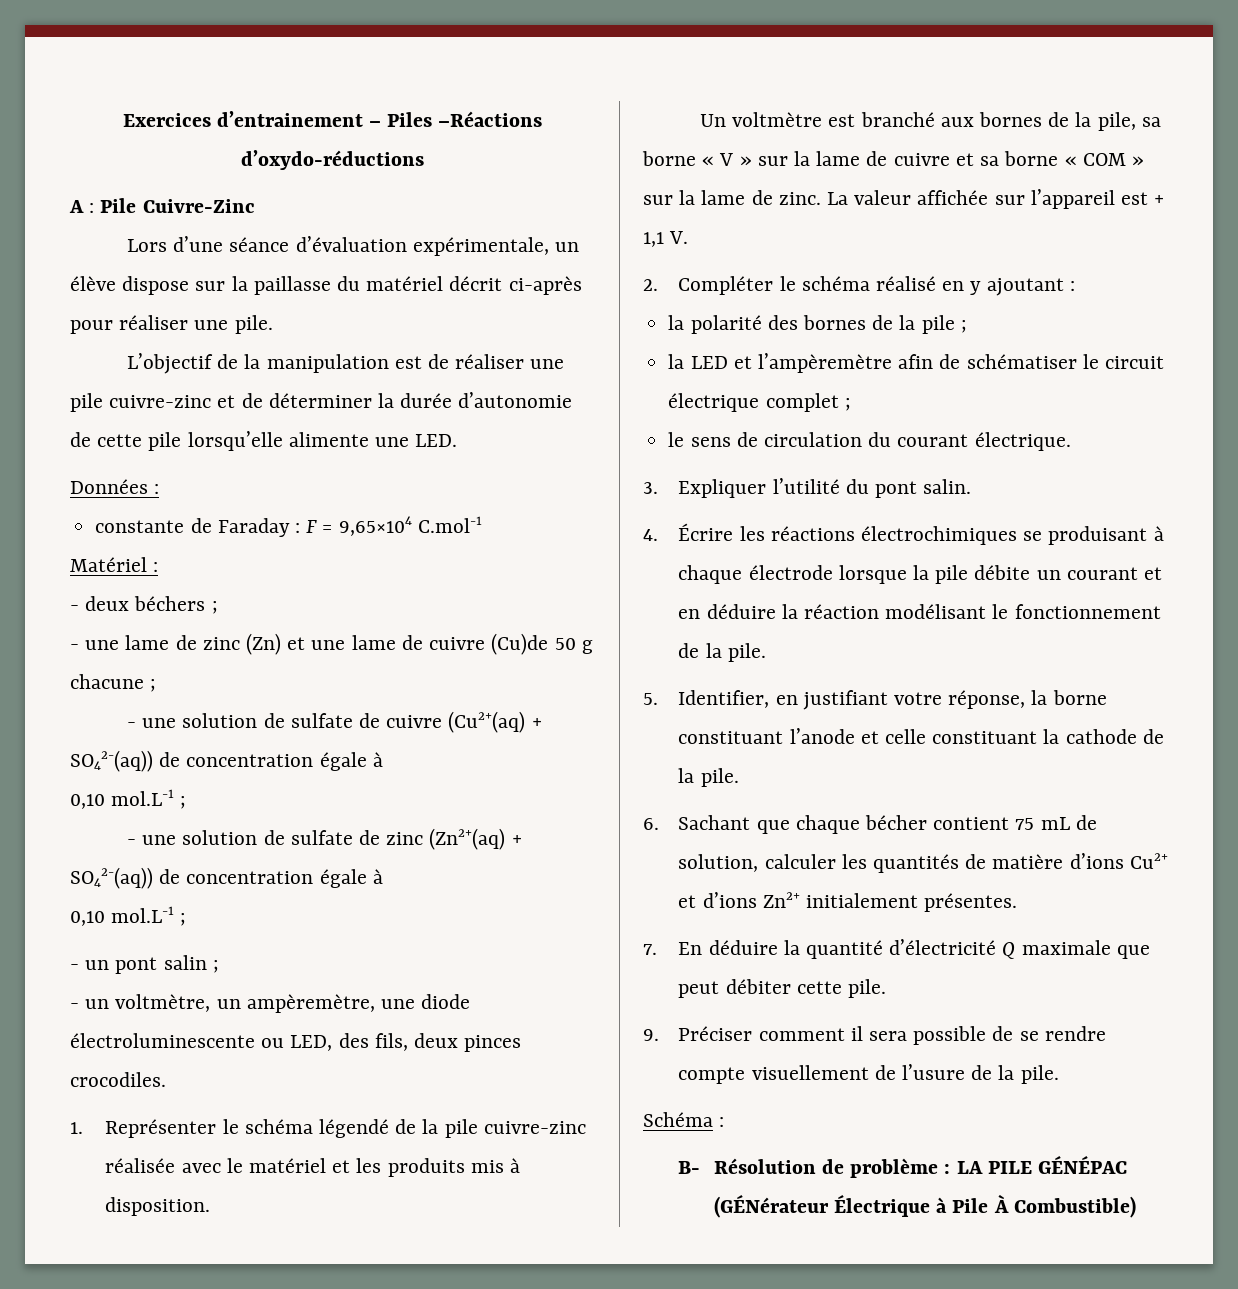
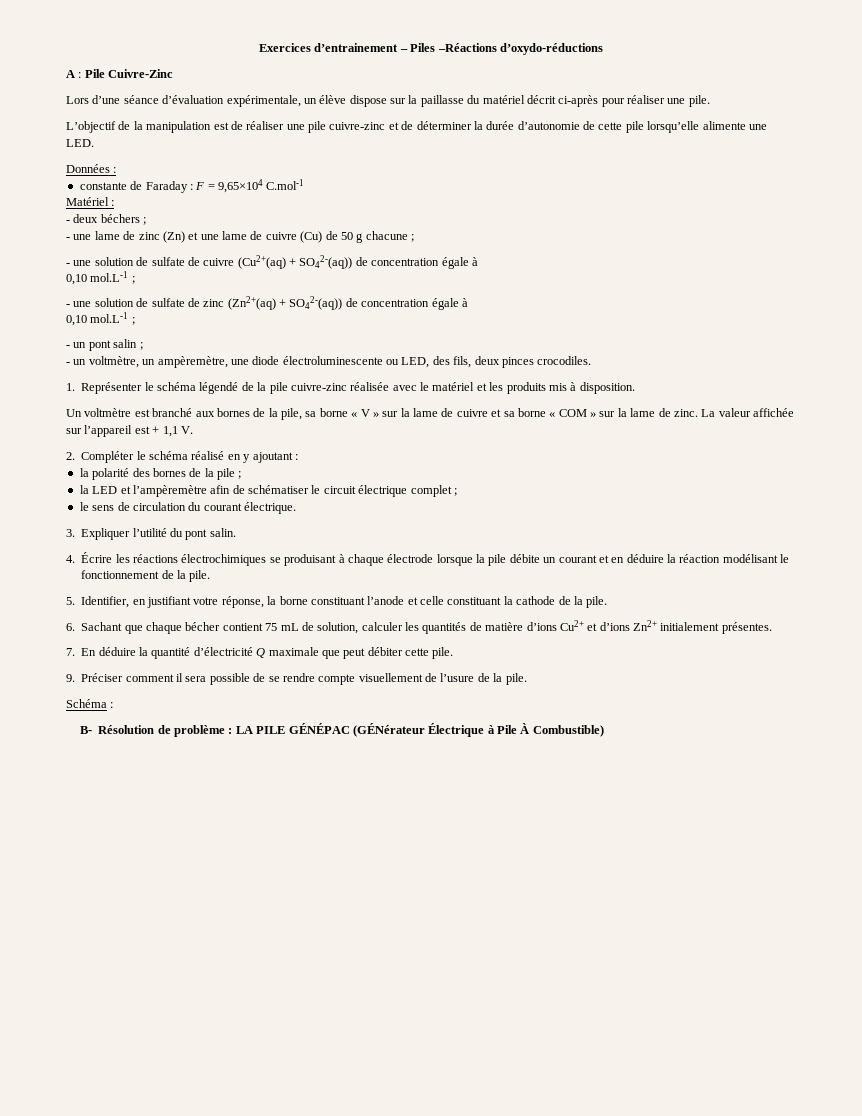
- - une lame de zinc (Zn) et une lame de cuivre (Cu)de 50 g chacune ;
+ - une lame de zinc (Zn) et une lame de cuivre (Cu) de 50 g chacune ;

